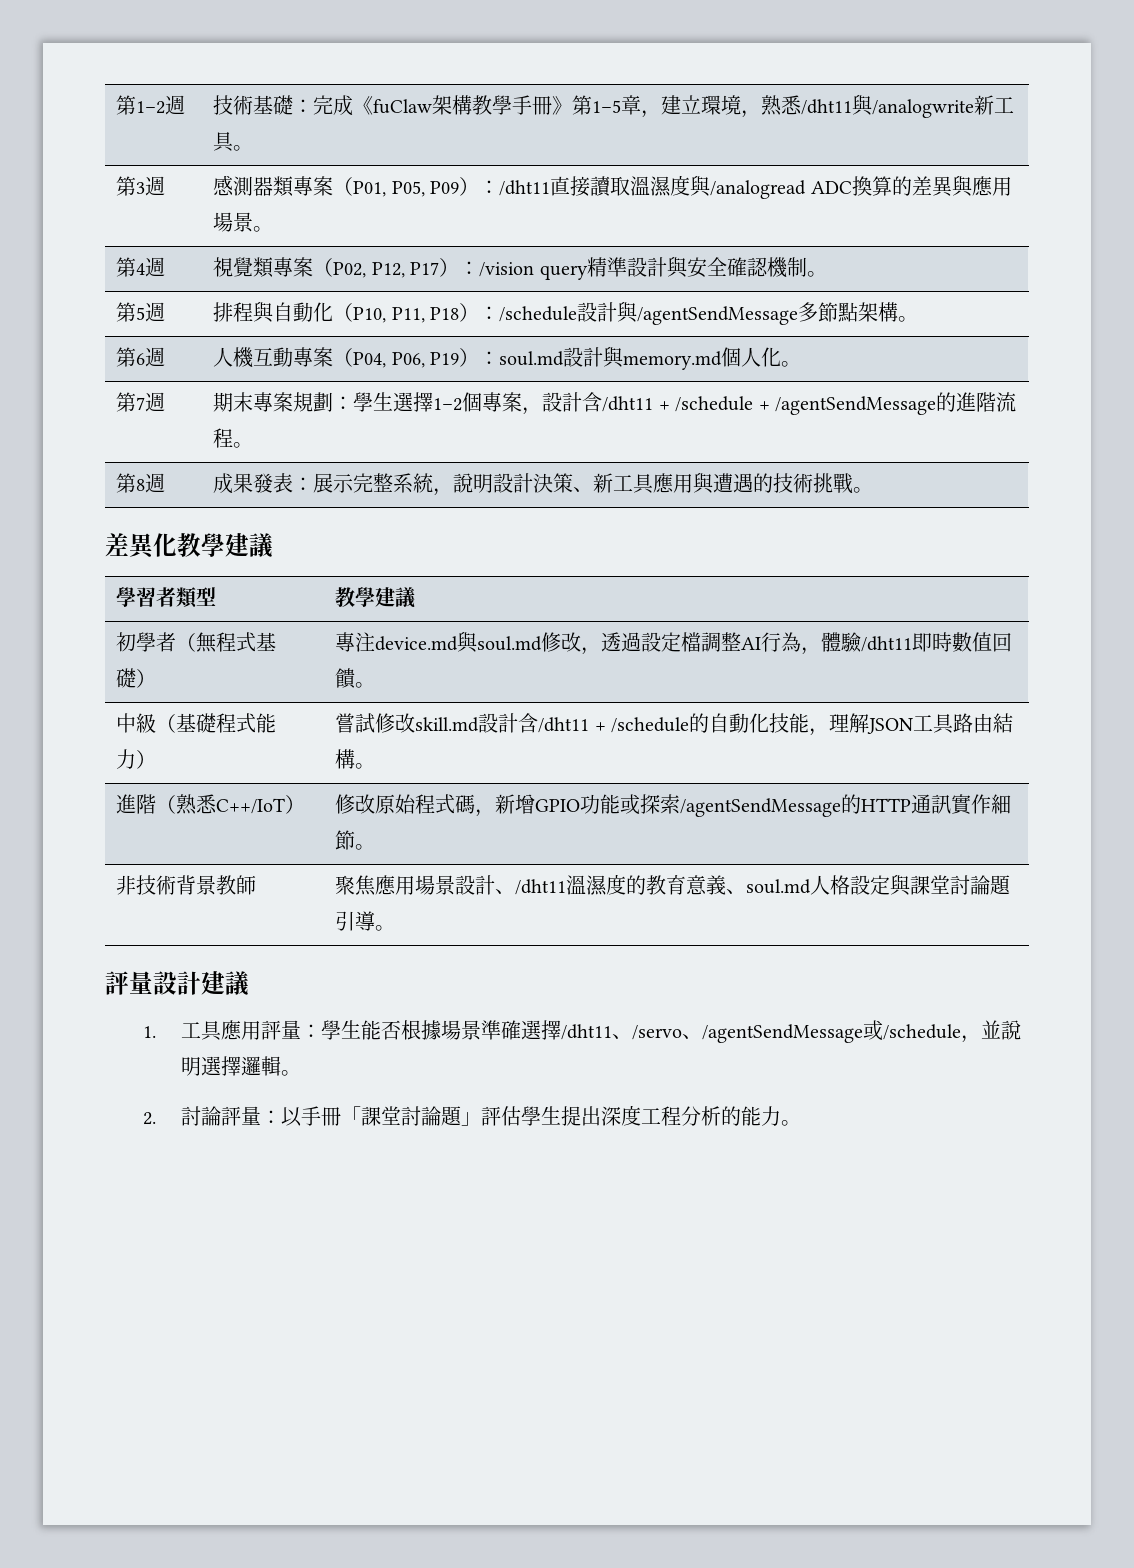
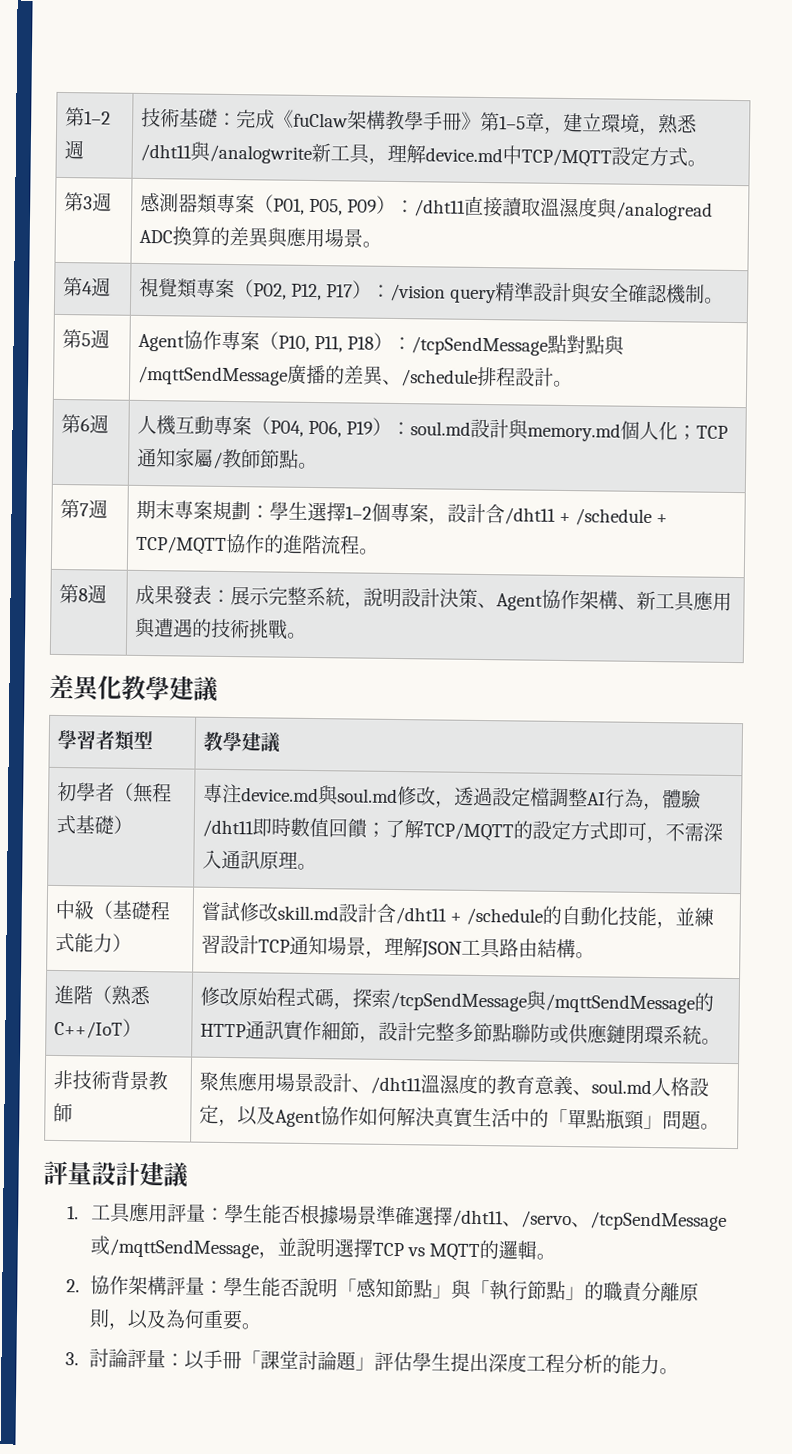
- 第1–2週 | 技術基礎：完成《fuClaw架構教學手冊》第1–5章，建立環境，熟悉/dht11與/analogwrite新工具。
+ 第1–2週 | 技術基礎：完成《fuClaw架構教學手冊》第1–5章，建立環境，熟悉/dht11與/analogwrite新工具，理解device.md中TCP/MQTT設定方式。
- 第5週 | 排程與自動化（P10, P11, P18）：/schedule設計與/agentSendMessage多節點架構。
+ 第5週 | Agent協作專案（P10, P11, P18）：/tcpSendMessage點對點與/mqttSendMessage廣播的差異、/schedule排程設計。
- 第6週 | 人機互動專案（P04, P06, P19）：soul.md設計與memory.md個人化。
+ 第6週 | 人機互動專案（P04, P06, P19）：soul.md設計與memory.md個人化；TCP通知家屬/教師節點。
- 第7週 | 期末專案規劃：學生選擇1–2個專案，設計含/dht11 + /schedule + /agentSendMessage的進階流程。
+ 第7週 | 期末專案規劃：學生選擇1–2個專案，設計含/dht11 + /schedule + TCP/MQTT協作的進階流程。
- 第8週 | 成果發表：展示完整系統，說明設計決策、新工具應用與遭遇的技術挑戰。
+ 第8週 | 成果發表：展示完整系統，說明設計決策、Agent協作架構、新工具應用與遭遇的技術挑戰。
- 初學者（無程式基礎） | 專注device.md與soul.md修改，透過設定檔調整AI行為，體驗/dht11即時數值回饋。
+ 初學者（無程式基礎） | 專注device.md與soul.md修改，透過設定檔調整AI行為，體驗/dht11即時數值回饋；了解TCP/MQTT的設定方式即可，不需深入通訊原理。
- 中級（基礎程式能力） | 嘗試修改skill.md設計含/dht11 + /schedule的自動化技能，理解JSON工具路由結構。
+ 中級（基礎程式能力） | 嘗試修改skill.md設計含/dht11 + /schedule的自動化技能，並練習設計TCP通知場景，理解JSON工具路由結構。
- 進階（熟悉C++/IoT） | 修改原始程式碼，新增GPIO功能或探索/agentSendMessage的HTTP通訊實作細節。
+ 進階（熟悉C++/IoT） | 修改原始程式碼，探索/tcpSendMessage與/mqttSendMessage的HTTP通訊實作細節，設計完整多節點聯防或供應鏈閉環系統。
- 非技術背景教師 | 聚焦應用場景設計、/dht11溫濕度的教育意義、soul.md人格設定與課堂討論題引導。
+ 非技術背景教師 | 聚焦應用場景設計、/dht11溫濕度的教育意義、soul.md人格設定，以及Agent協作如何解決真實生活中的「單點瓶頸」問題。
- 1.工具應用評量：學生能否根據場景準確選擇/dht11、/servo、/agentSendMessage或/schedule，並說明選擇邏輯。
+ 1.工具應用評量：學生能否根據場景準確選擇/dht11、/servo、/tcpSendMessage或/mqttSendMessage，並說明選擇TCP vs MQTT的邏輯。
- 2.討論評量：以手冊「課堂討論題」評估學生提出深度工程分析的能力。
+ 2.協作架構評量：學生能否說明「感知節點」與「執行節點」的職責分離原則，以及為何重要。
+ 3.討論評量：以手冊「課堂討論題」評估學生提出深度工程分析的能力。

